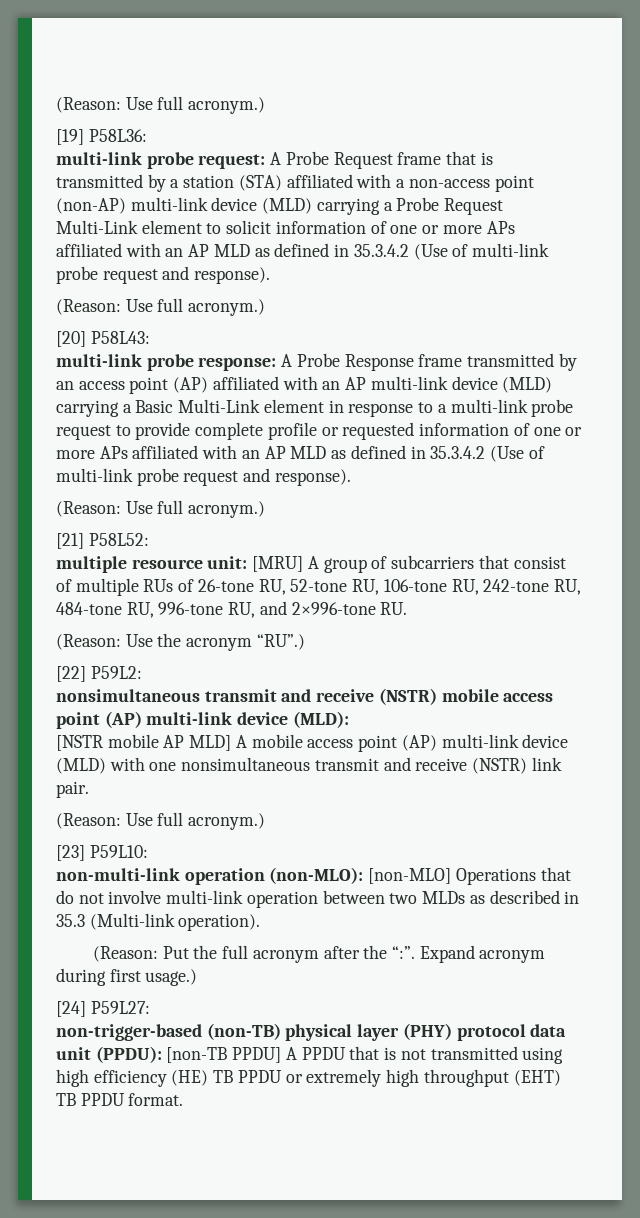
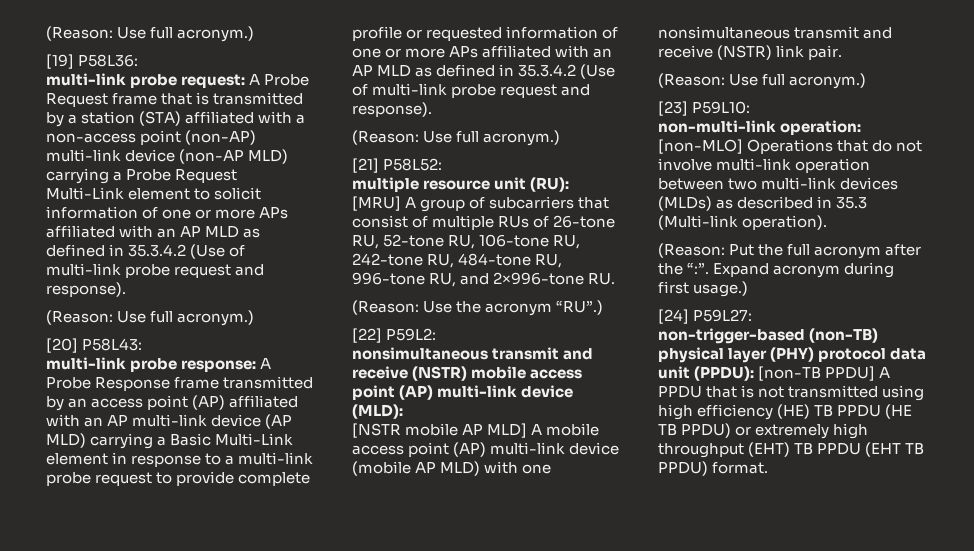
- multi-link probe request: A Probe Request frame that is transmitted by a station (STA) affiliated with a non-access point (non-AP) multi-link device (MLD) carrying a Probe Request Multi-Link element to solicit information of one or more APs affiliated with an AP MLD as defined in 35.3.4.2 (Use of multi-link probe request and response).
+ multi-link probe request: A Probe Request frame that is transmitted by a station (STA) affiliated with a non-access point (non-AP) multi-link device (non-AP MLD) carrying a Probe Request Multi-Link element to solicit information of one or more APs affiliated with an AP MLD as defined in 35.3.4.2 (Use of multi-link probe request and response).
- multi-link probe response: A Probe Response frame transmitted by an access point (AP) affiliated with an AP multi-link device (MLD) carrying a Basic Multi-Link element in response to a multi-link probe request to provide complete profile or requested information of one or more APs affiliated with an AP MLD as defined in 35.3.4.2 (Use of multi-link probe request and response).
+ multi-link probe response: A Probe Response frame transmitted by an access point (AP) affiliated with an AP multi-link device (AP MLD) carrying a Basic Multi-Link element in response to a multi-link probe request to provide complete profile or requested information of one or more APs affiliated with an AP MLD as defined in 35.3.4.2 (Use of multi-link probe request and response).
- multiple resource unit: [MRU] A group of subcarriers that consist of multiple RUs of 26-tone RU, 52-tone RU, 106-tone RU, 242-tone RU, 484-tone RU, 996-tone RU, and 2×996-tone RU.
+ multiple resource unit (RU): [MRU] A group of subcarriers that consist of multiple RUs of 26-tone RU, 52-tone RU, 106-tone RU, 242-tone RU, 484-tone RU, 996-tone RU, and 2×996-tone RU.
- [NSTR mobile AP MLD] A mobile access point (AP) multi-link device (MLD) with one nonsimultaneous transmit and receive (NSTR) link pair.
+ [NSTR mobile AP MLD] A mobile access point (AP) multi-link device (mobile AP MLD) with one nonsimultaneous transmit and receive (NSTR) link pair.
- non-multi-link operation (non-MLO): [non-MLO] Operations that do not involve multi-link operation between two MLDs as described in 35.3 (Multi-link operation).
+ non-multi-link operation: [non-MLO] Operations that do not involve multi-link operation between two multi-link devices (MLDs) as described in 35.3 (Multi-link operation).
- non-trigger-based (non-TB) physical layer (PHY) protocol data unit (PPDU): [non-TB PPDU] A PPDU that is not transmitted using high efficiency (HE) TB PPDU or extremely high throughput (EHT) TB PPDU format.
+ non-trigger-based (non-TB) physical layer (PHY) protocol data unit (PPDU): [non-TB PPDU] A PPDU that is not transmitted using high efficiency (HE) TB PPDU (HE TB PPDU) or extremely high throughput (EHT) TB PPDU (EHT TB PPDU) format.

